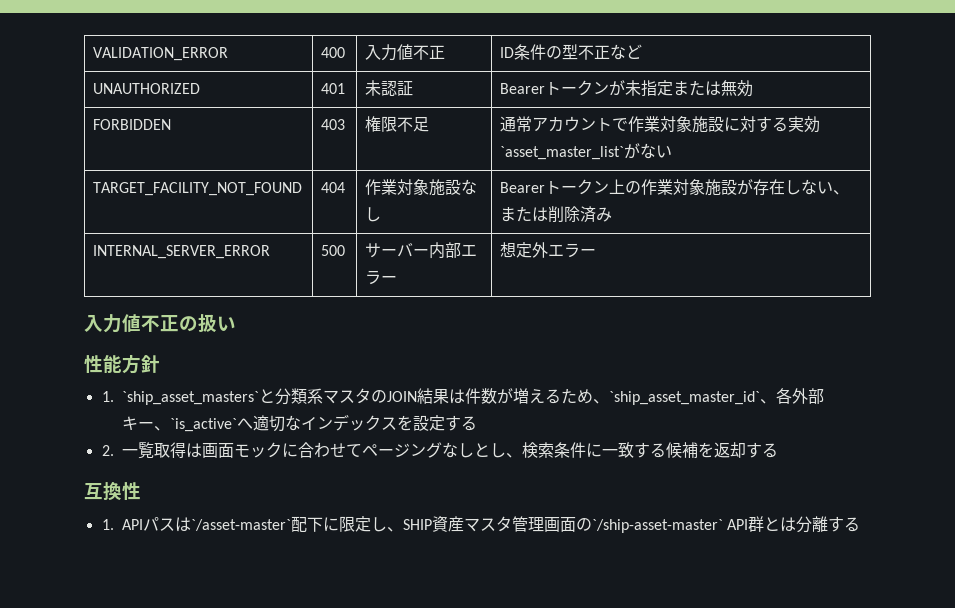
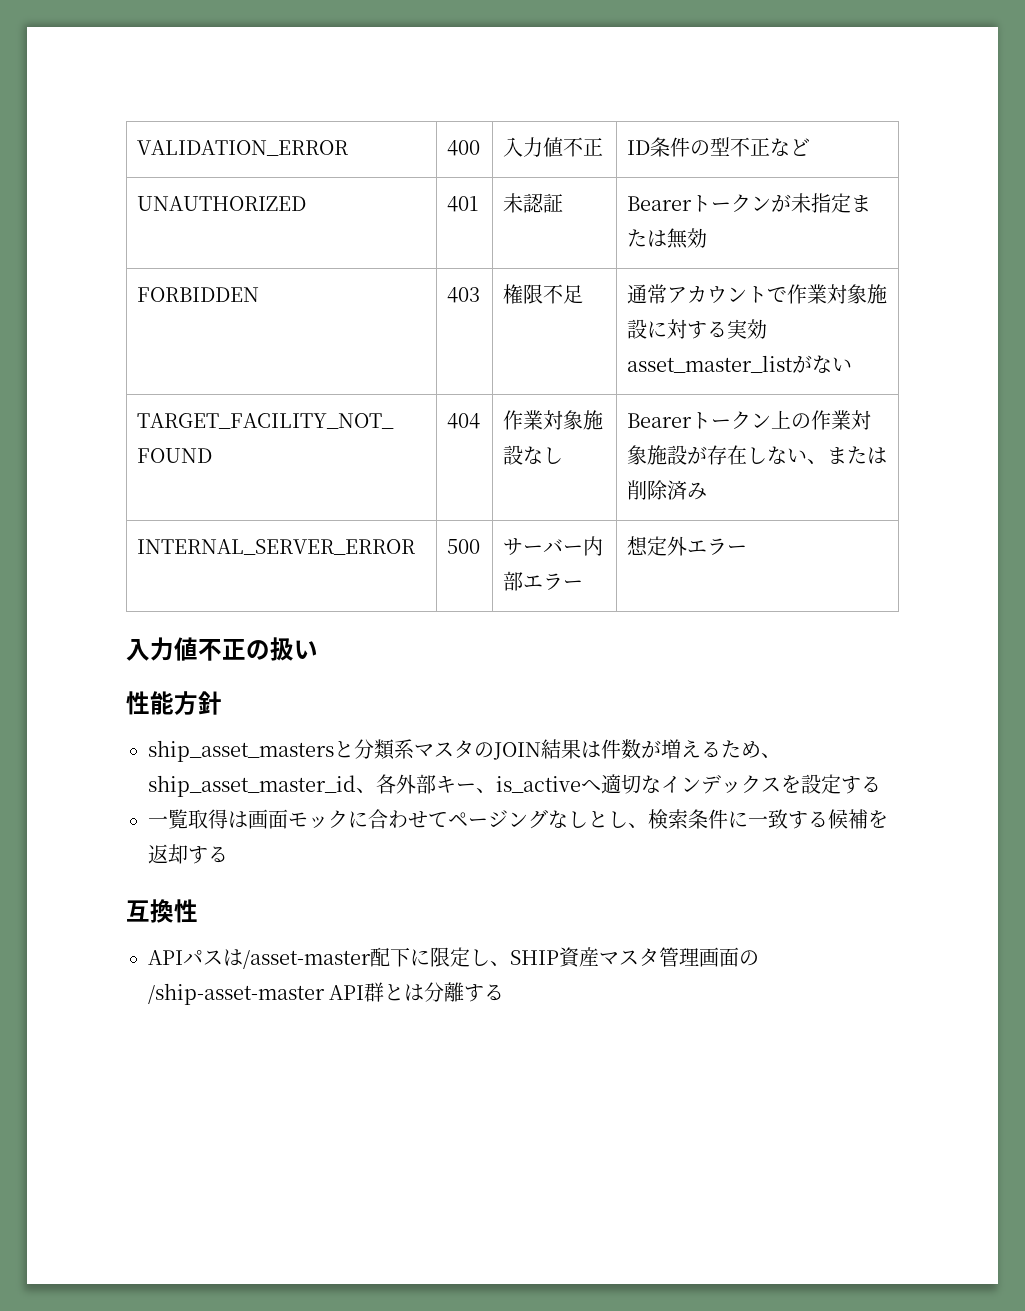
- FORBIDDEN | 403 | 権限不足 | 通常アカウントで作業対象施設に対する実効`asset_master_list`がない
+ FORBIDDEN | 403 | 権限不足 | 通常アカウントで作業対象施設に対する実効asset_master_listがない
- 1. `ship_asset_masters`と分類系マスタのJOIN結果は件数が増えるため、`ship_asset_master_id`、各外部キー、`is_active`へ適切なインデックスを設定する
+ ship_asset_mastersと分類系マスタのJOIN結果は件数が増えるため、ship_asset_master_id、各外部キー、is_activeへ適切なインデックスを設定する
- 2.一覧取得は画面モックに合わせてページングなしとし、検索条件に一致する候補を返却する
+ 一覧取得は画面モックに合わせてページングなしとし、検索条件に一致する候補を返却する
- 1. APIパスは`/asset-master`配下に限定し、SHIP資産マスタ管理画面の`/ship-asset-master` API群とは分離する
+ APIパスは/asset-master配下に限定し、SHIP資産マスタ管理画面の/ship-asset-master API群とは分離する

